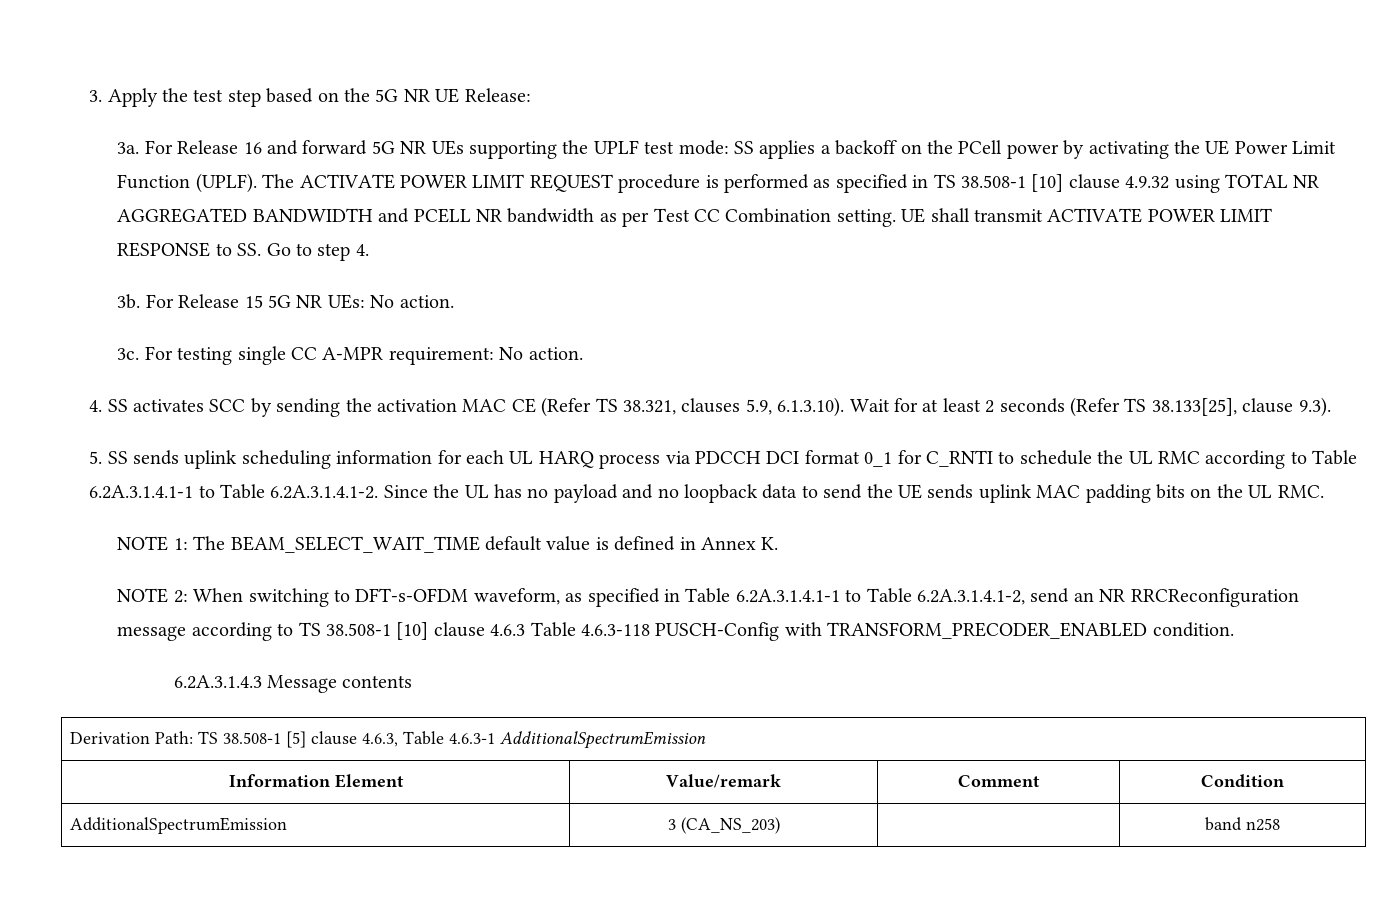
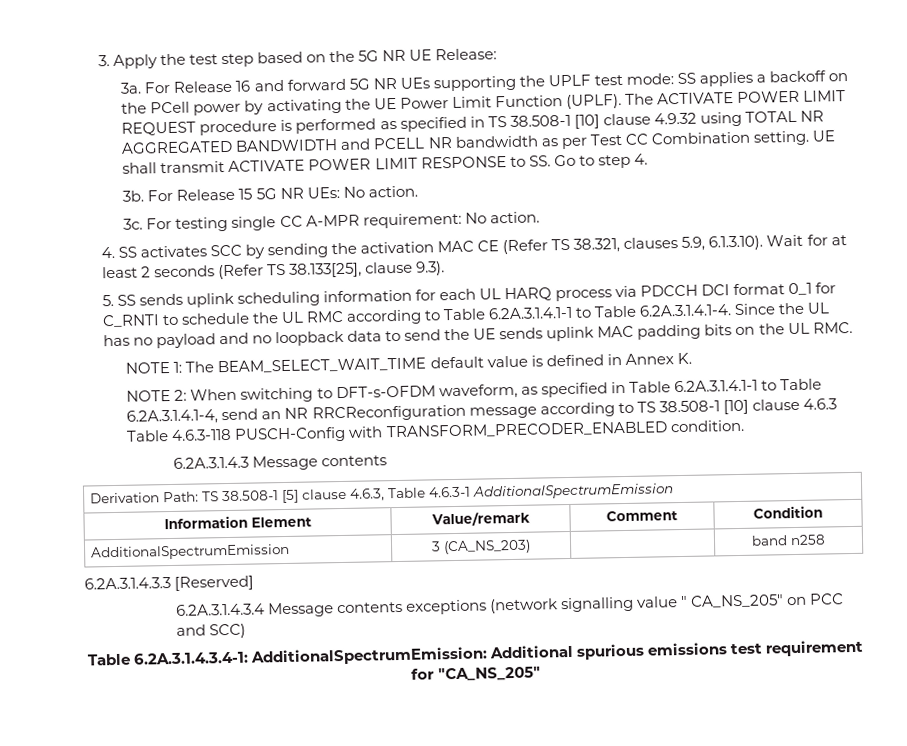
- 5. SS sends uplink scheduling information for each UL HARQ process via PDCCH DCI format 0_1 for C_RNTI to schedule the UL RMC according to Table 6.2A.3.1.4.1-1 to Table 6.2A.3.1.4.1-2. Since the UL has no payload and no loopback data to send the UE sends uplink MAC padding bits on the UL RMC.
+ 5. SS sends uplink scheduling information for each UL HARQ process via PDCCH DCI format 0_1 for C_RNTI to schedule the UL RMC according to Table 6.2A.3.1.4.1-1 to Table 6.2A.3.1.4.1-4. Since the UL has no payload and no loopback data to send the UE sends uplink MAC padding bits on the UL RMC.
- NOTE 2: When switching to DFT-s-OFDM waveform, as specified in Table 6.2A.3.1.4.1-1 to Table 6.2A.3.1.4.1-2, send an NR RRCReconfiguration message according to TS 38.508-1 [10] clause 4.6.3 Table 4.6.3-118 PUSCH-Config with TRANSFORM_PRECODER_ENABLED condition.
+ NOTE 2: When switching to DFT-s-OFDM waveform, as specified in Table 6.2A.3.1.4.1-1 to Table 6.2A.3.1.4.1-4, send an NR RRCReconfiguration message according to TS 38.508-1 [10] clause 4.6.3 Table 4.6.3-118 PUSCH-Config with TRANSFORM_PRECODER_ENABLED condition.
+ 6.2A.3.1.4.3.3 [Reserved]
+ 6.2A.3.1.4.3.4 Message contents exceptions (network signalling value " CA_NS_205" on PCC and SCC)
+ Table 6.2A.3.1.4.3.4-1: AdditionalSpectrumEmission: Additional spurious emissions test requirement for "CA_NS_205"

